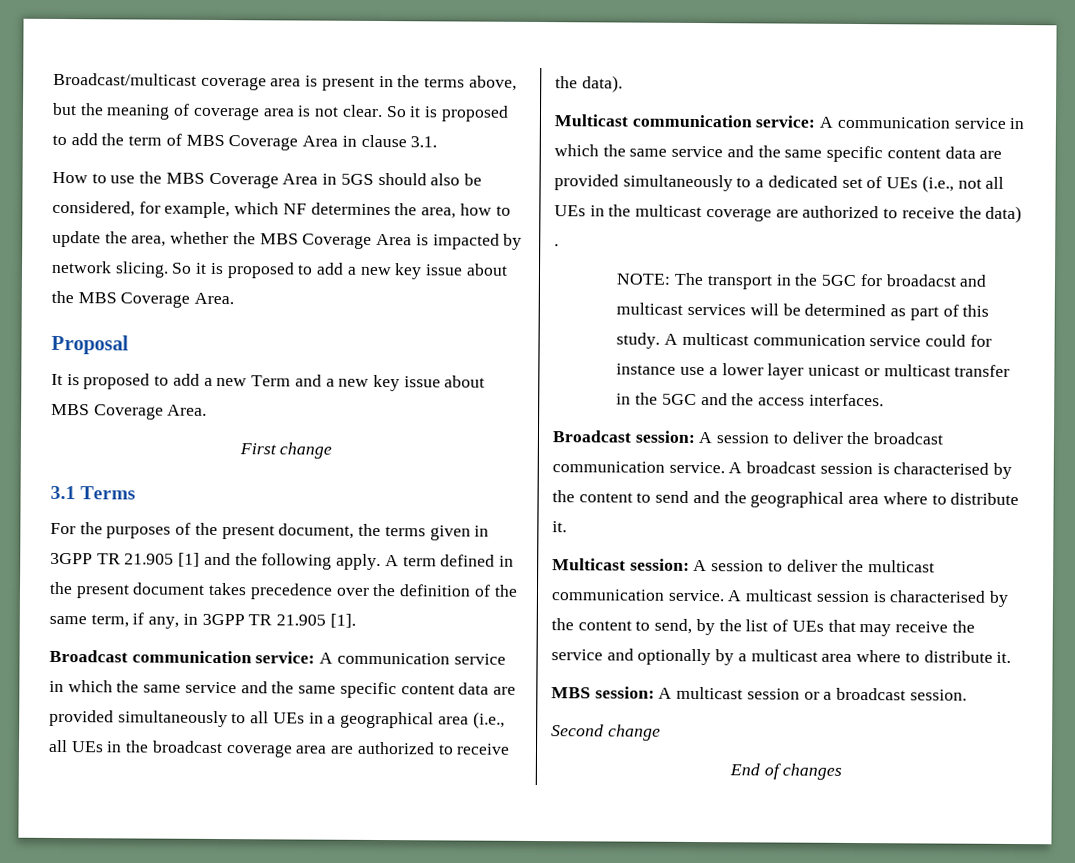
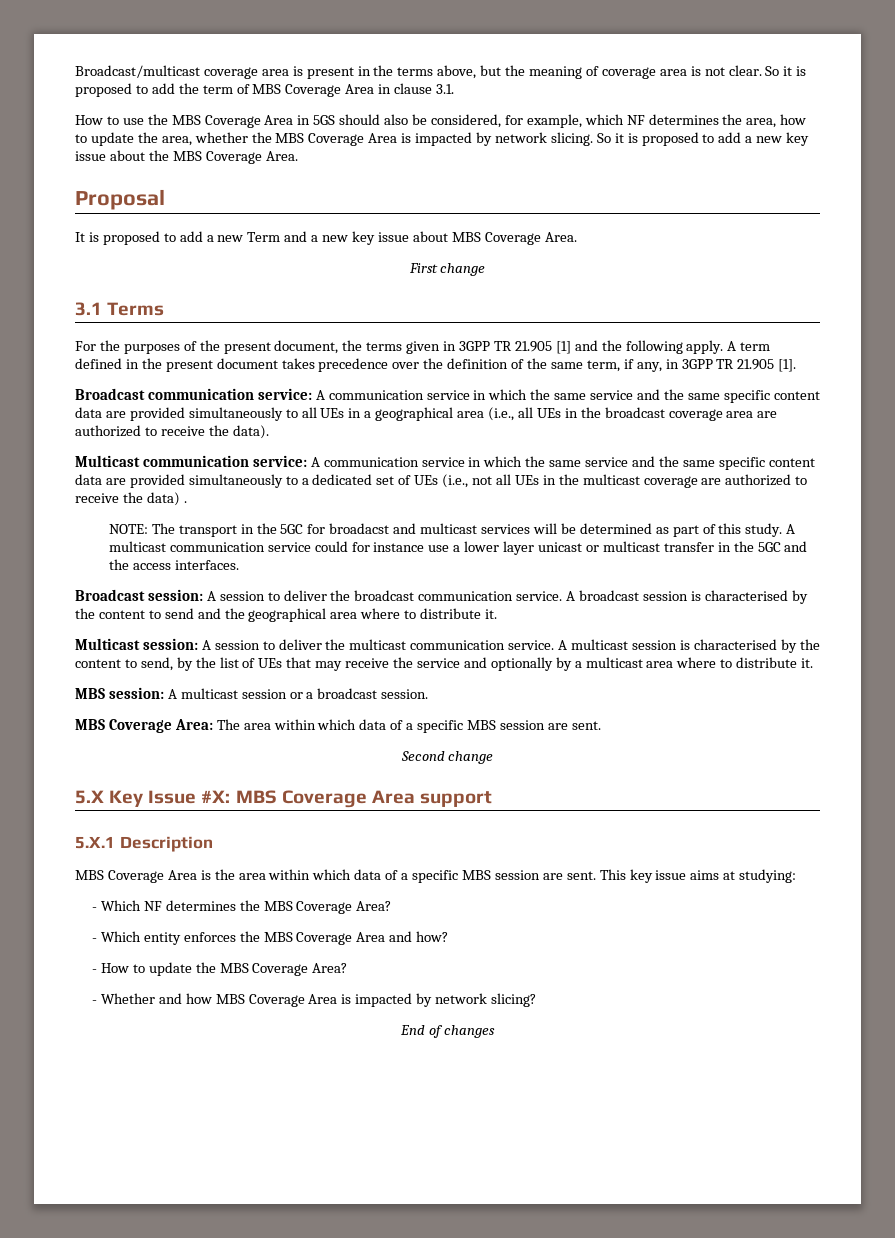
+ MBS Coverage Area: The area within which data of a specific MBS session are sent.
  Second change
+ 5.X Key Issue #X: MBS Coverage Area support
+ 5.X.1 Description
+ MBS Coverage Area is the area within which data of a specific MBS session are sent. This key issue aims at studying:
+ - Which NF determines the MBS Coverage Area?
+ - Which entity enforces the MBS Coverage Area and how?
+ - How to update the MBS Coverage Area?
+ - Whether and how MBS Coverage Area is impacted by network slicing?

